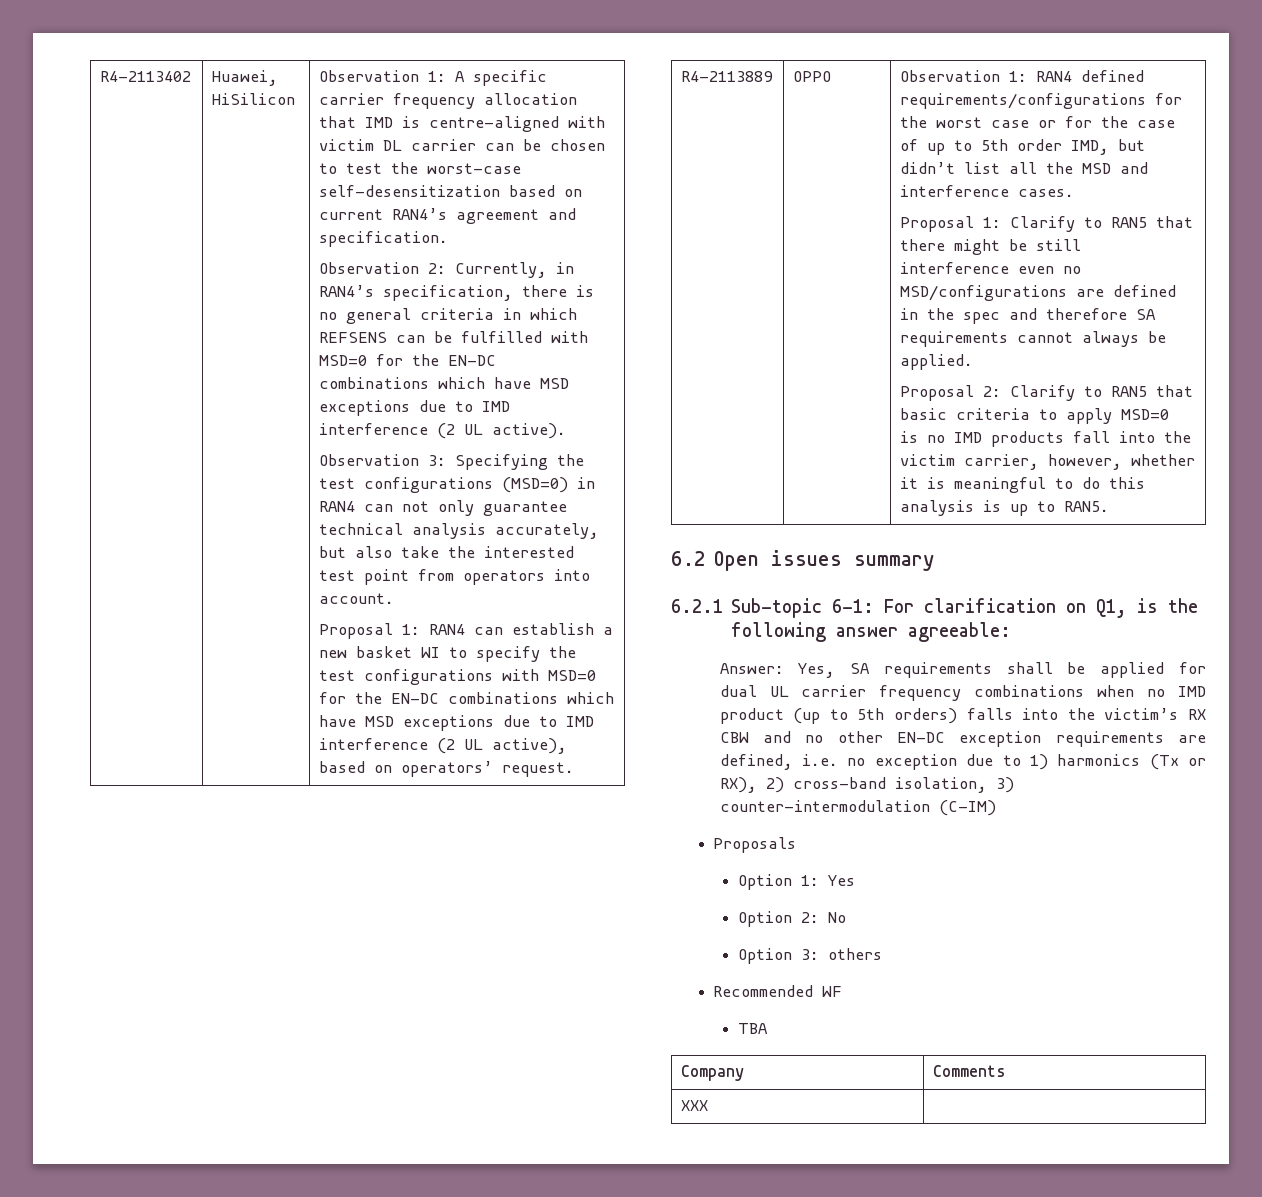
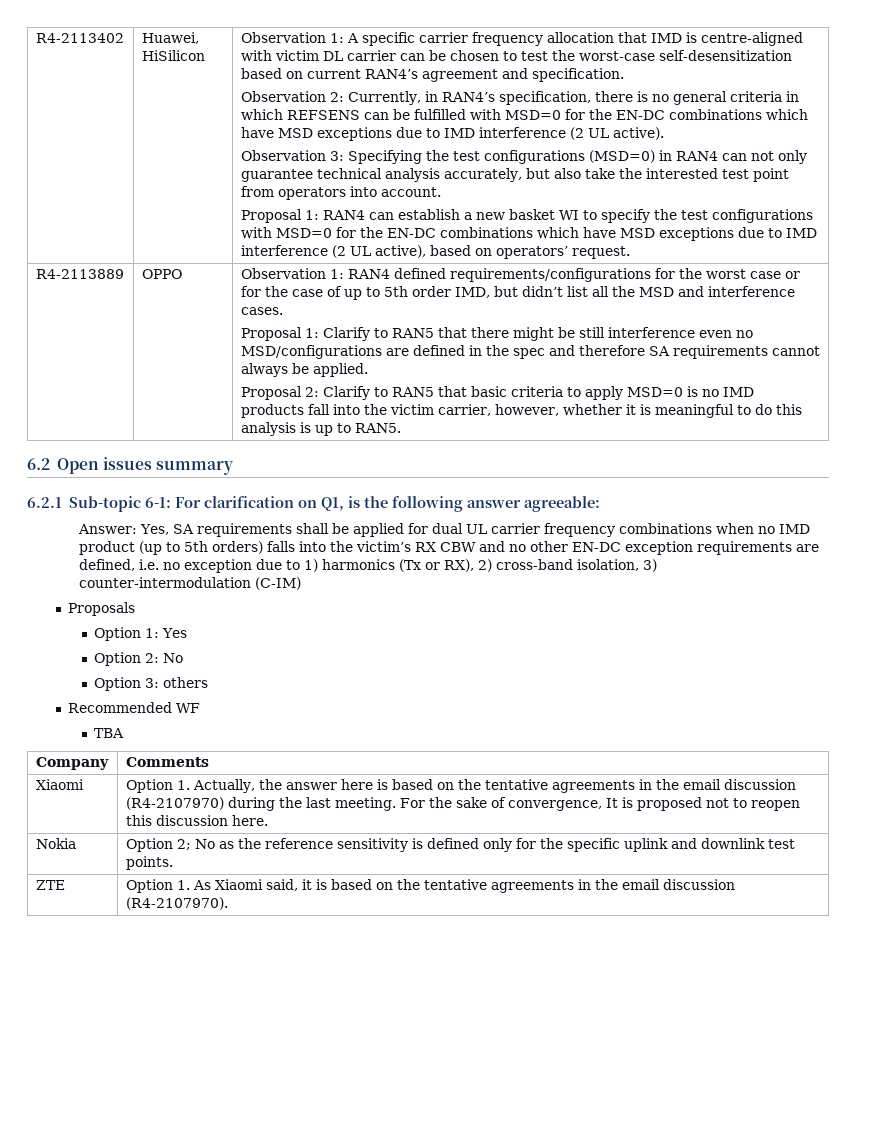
- XXX |
+ Xiaomi | Option 1. Actually, the answer here is based on the tentative agreements in the email discussion (R4-2107970) during the last meeting. For the sake of convergence, It is proposed not to reopen this discussion here.
+ Nokia | Option 2; No as the reference sensitivity is defined only for the specific uplink and downlink test points.
+ ZTE | Option 1. As Xiaomi said, it is based on the tentative agreements in the email discussion (R4-2107970).

